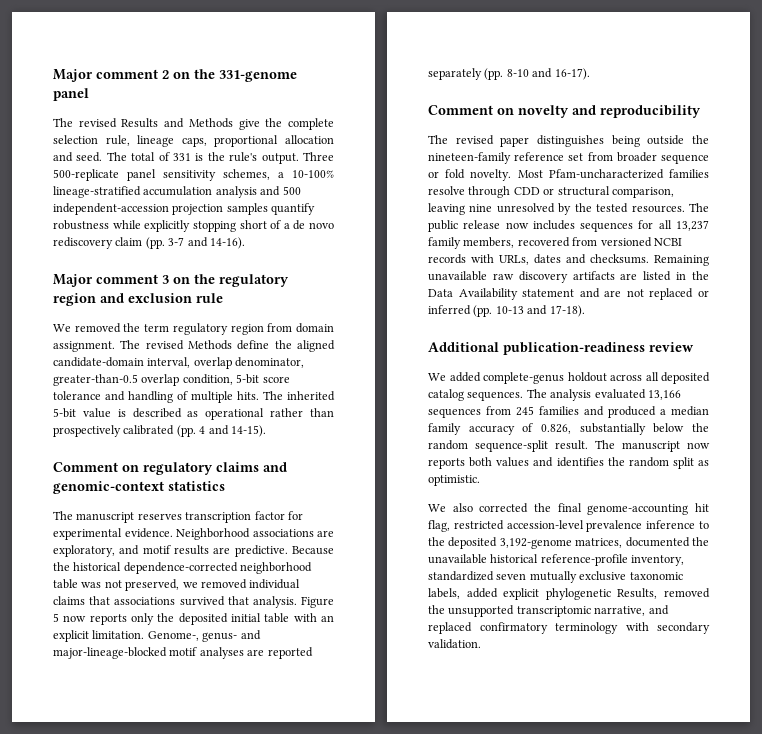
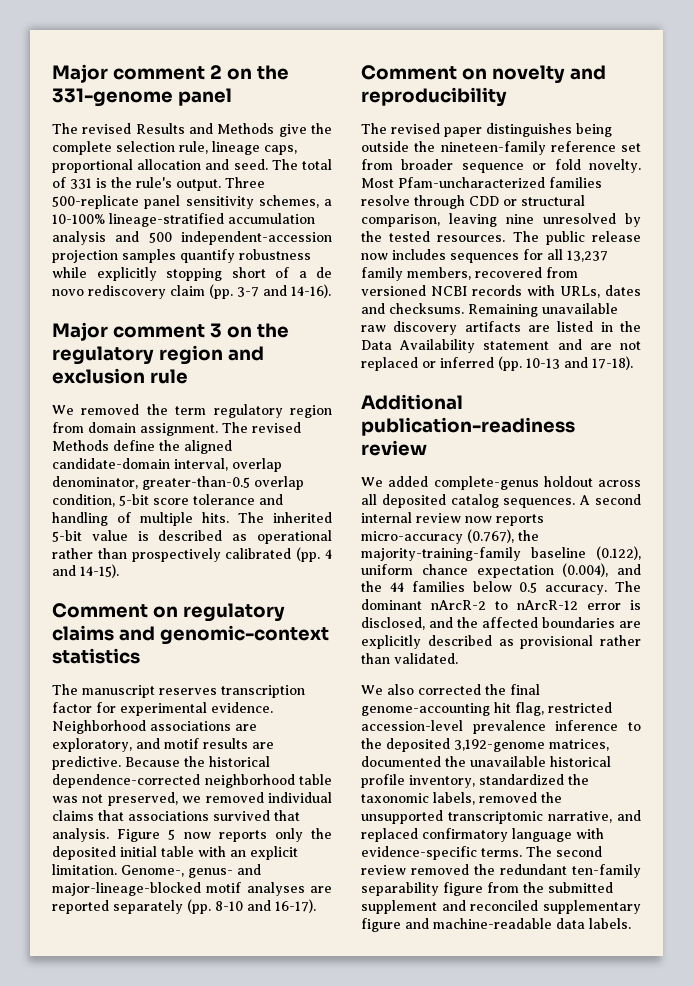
- The analysis evaluated 13,166 sequences from 245 families and produced a median family accuracy of 0.826, substantially below the random sequence-split result. The manuscript now reports both values and identifies the random split as optimistic.
+ A second internal review now reports micro-accuracy (0.767), the majority-training-family baseline (0.122), uniform chance expectation (0.004), and the 44 families below 0.5 accuracy. The dominant nArcR-2 to nArcR-12 error is disclosed, and the affected boundaries are explicitly described as provisional rather than validated.
- We also corrected the final genome-accounting hit flag, restricted accession-level prevalence inference to the deposited 3,192-genome matrices, documented the unavailable historical reference-profile inventory, standardized seven mutually exclusive taxonomic labels, added explicit phylogenetic Results, removed the unsupported transcriptomic narrative, and replaced confirmatory terminology with secondary validation.
+ We also corrected the final genome-accounting hit flag, restricted accession-level prevalence inference to the deposited 3,192-genome matrices, documented the unavailable historical profile inventory, standardized the taxonomic labels, removed the unsupported transcriptomic narrative, and replaced confirmatory language with evidence-specific terms. The second review removed the redundant ten-family separability figure from the submitted supplement and reconciled supplementary figure and machine-readable data labels.

